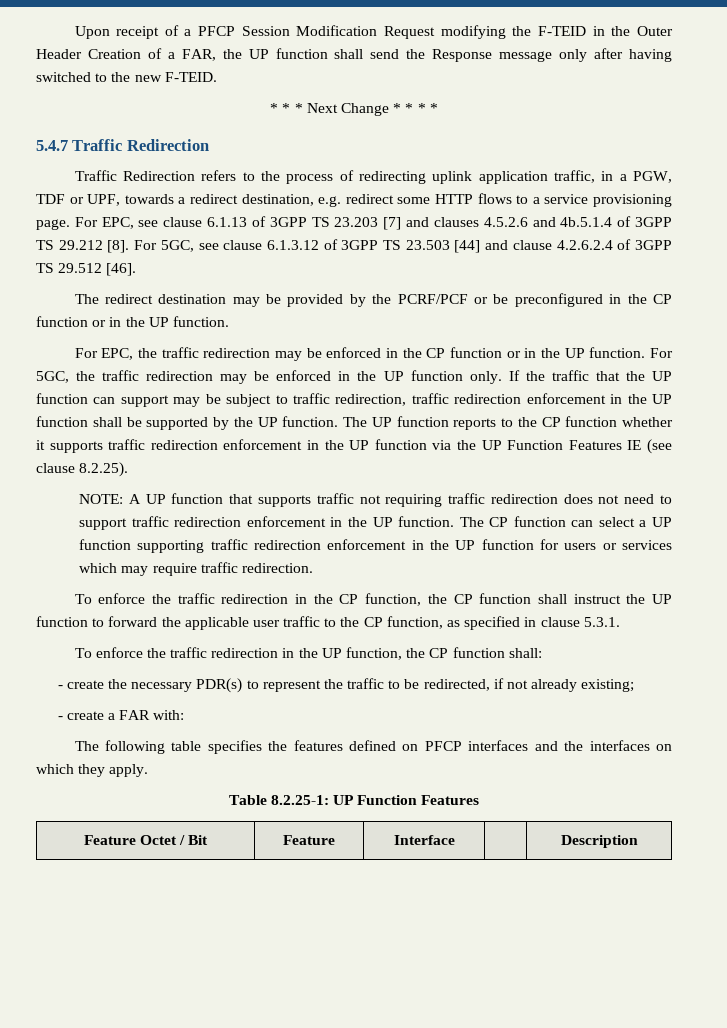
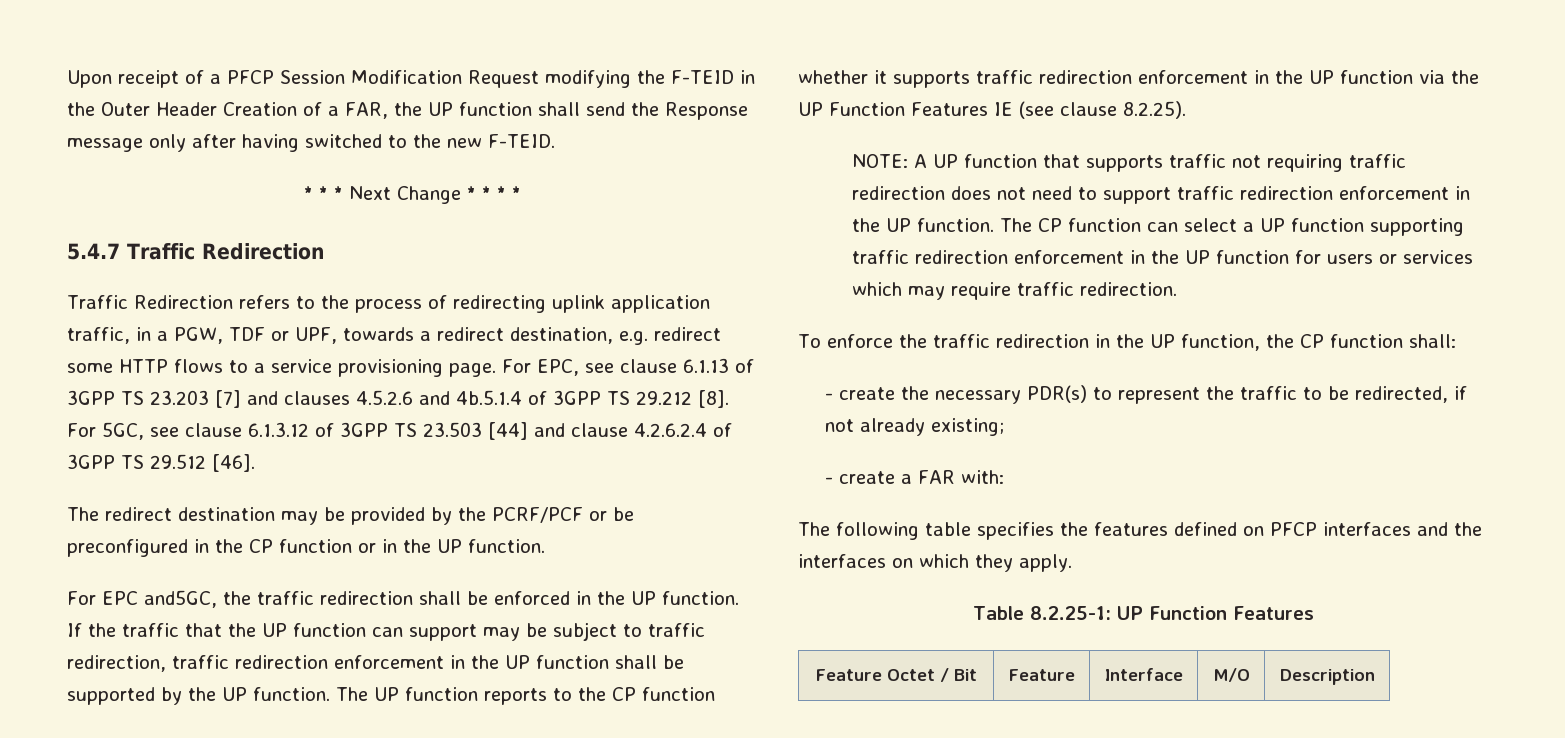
- For EPC, the traffic redirection may be enforced in the CP function or in the UP function. For 5GC, the traffic redirection may be enforced in the UP function only.
+ For EPC and5GC, the traffic redirection shall be enforced in the UP function.
- To enforce the traffic redirection in the CP function, the CP function shall instruct the UP function to forward the applicable user traffic to the CP function, as specified in clause 5.3.1.
- Feature Octet / Bit | Feature | Interface | | Description
+ Feature Octet / Bit | Feature | Interface | M/O | Description

